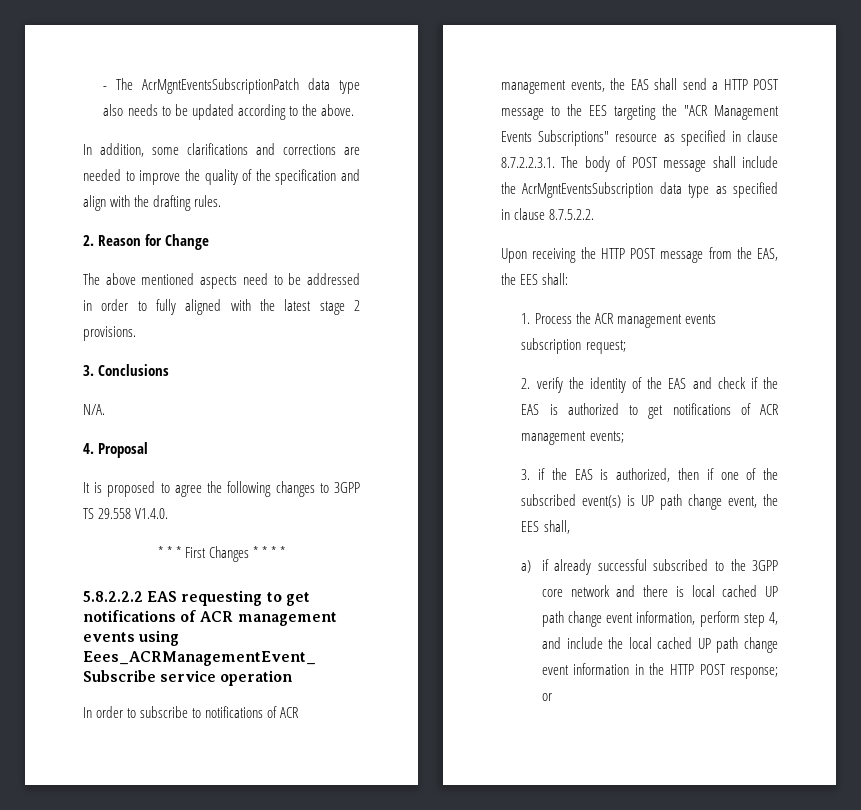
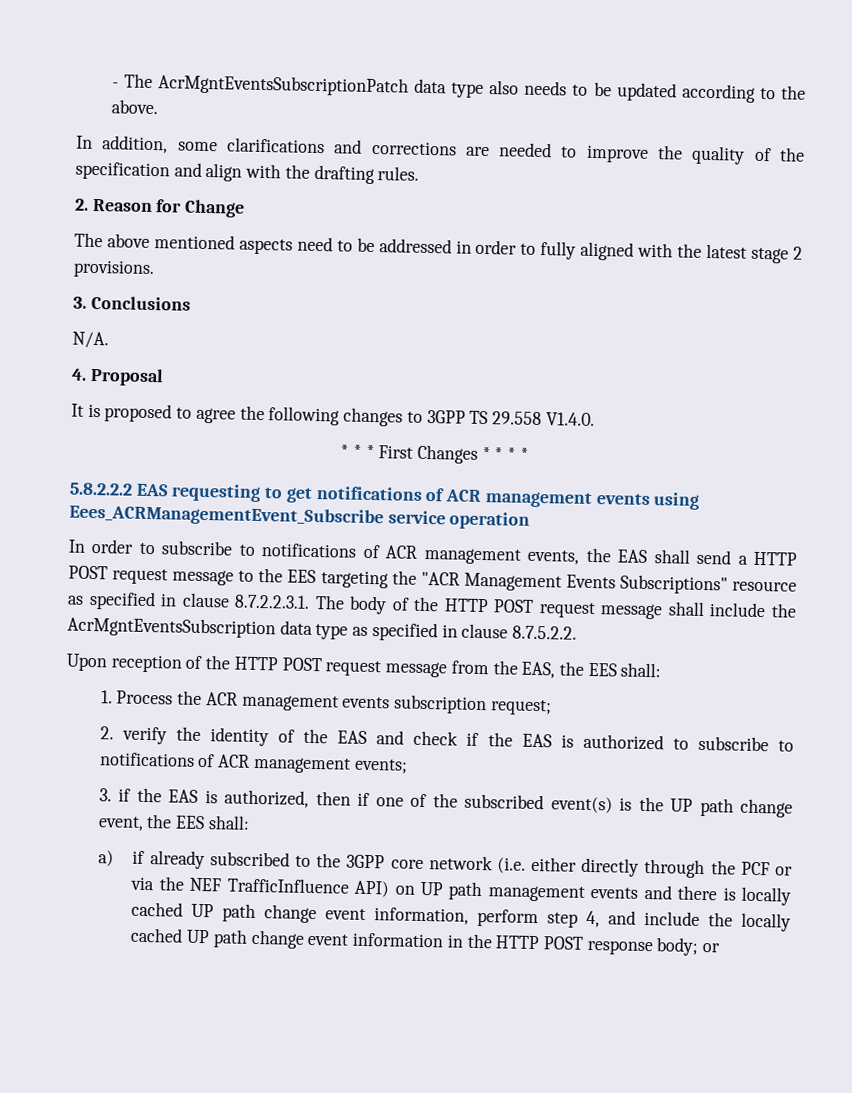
- In order to subscribe to notifications of ACR management events, the EAS shall send a HTTP POST message to the EES targeting the "ACR Management Events Subscriptions" resource as specified in clause 8.7.2.2.3.1. The body of POST message shall include the AcrMgntEventsSubscription data type as specified in clause 8.7.5.2.2.
+ In order to subscribe to notifications of ACR management events, the EAS shall send a HTTP POST request message to the EES targeting the "ACR Management Events Subscriptions" resource as specified in clause 8.7.2.2.3.1. The body of the HTTP POST request message shall include the AcrMgntEventsSubscription data type as specified in clause 8.7.5.2.2.
- Upon receiving the HTTP POST message from the EAS, the EES shall:
+ Upon reception of the HTTP POST request message from the EAS, the EES shall:
- 2. verify the identity of the EAS and check if the EAS is authorized to get notifications of ACR management events;
+ 2. verify the identity of the EAS and check if the EAS is authorized to subscribe to notifications of ACR management events;
- 3. if the EAS is authorized, then if one of the subscribed event(s) is UP path change event, the EES shall,
+ 3. if the EAS is authorized, then if one of the subscribed event(s) is the UP path change event, the EES shall:
- a) if already successful subscribed to the 3GPP core network and there is local cached UP path change event information, perform step 4, and include the local cached UP path change event information in the HTTP POST response; or
+ a) if already subscribed to the 3GPP core network (i.e. either directly through the PCF or via the NEF TrafficInfluence API) on UP path management events and there is locally cached UP path change event information, perform step 4, and include the locally cached UP path change event information in the HTTP POST response body; or

